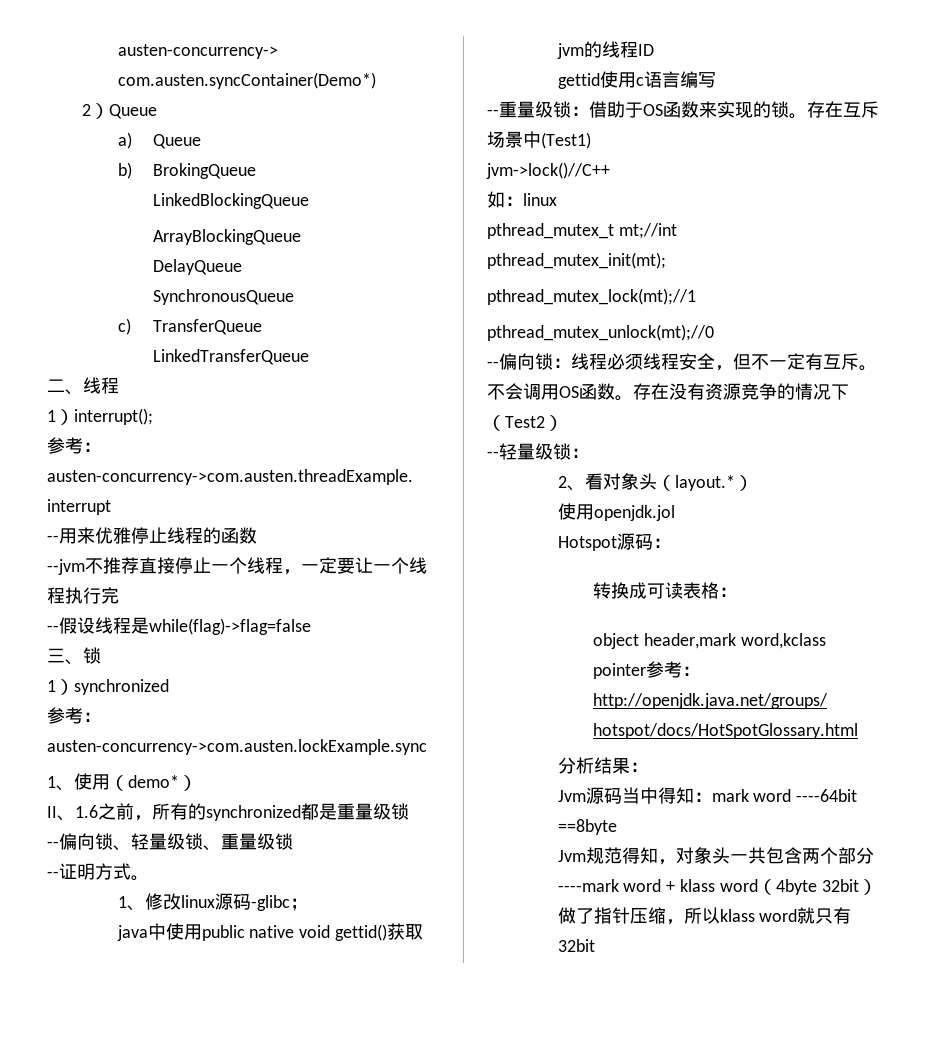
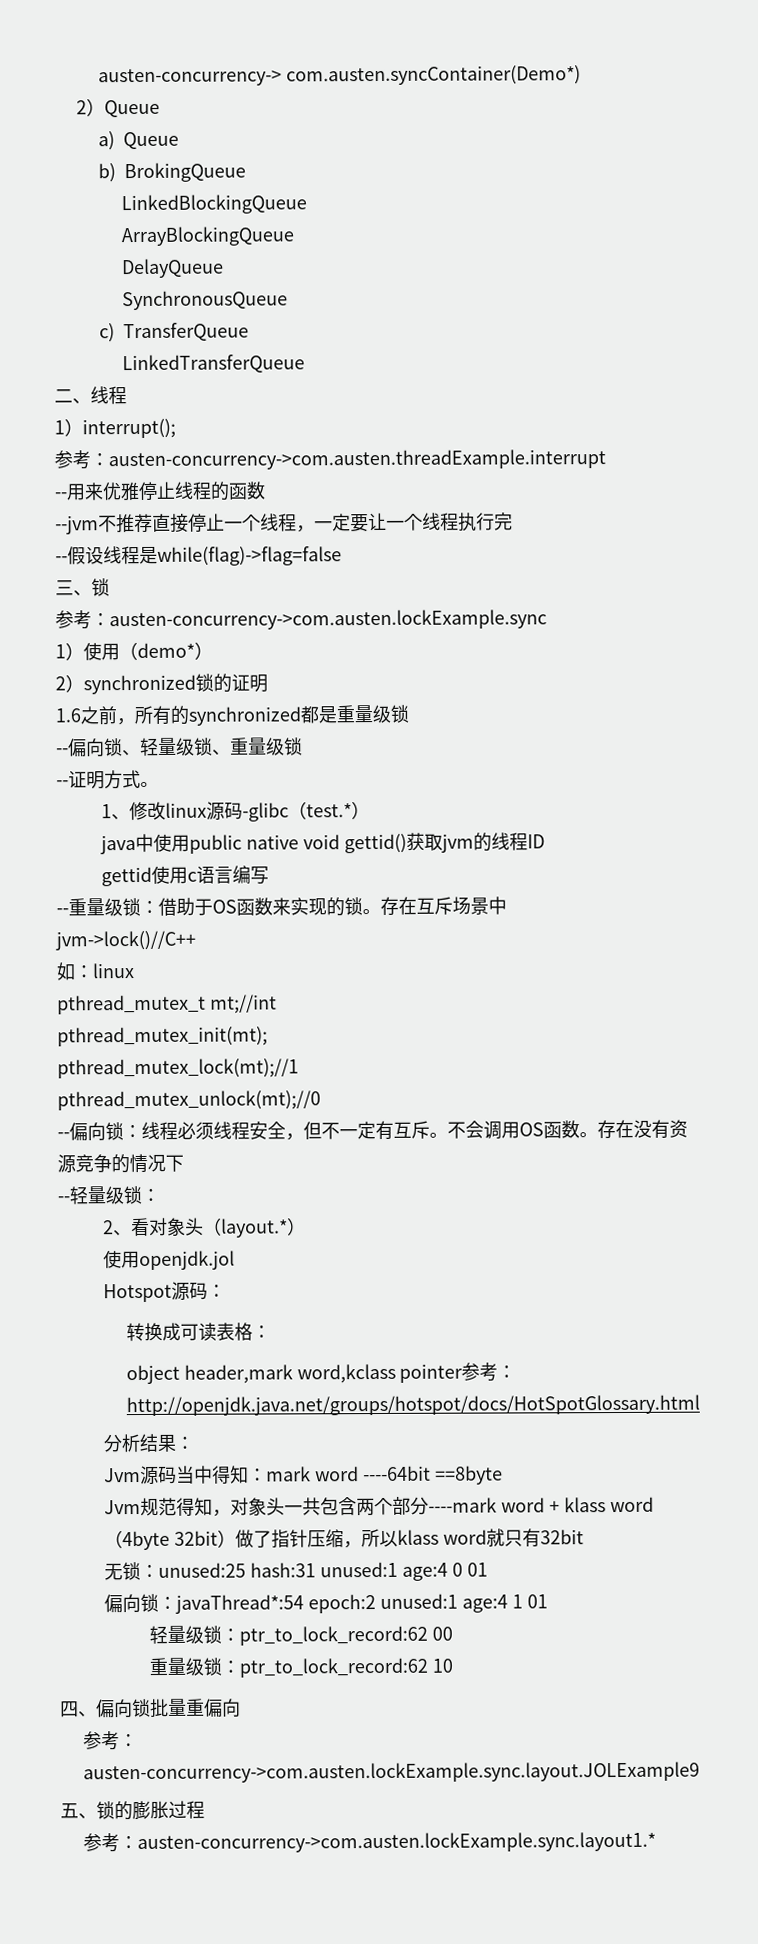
- 1）synchronized
- 1、使用（demo*）
+ 1）使用（demo*）
- II、1.6之前，所有的synchronized都是重量级锁
+ 2）synchronized锁的证明
+ 1.6之前，所有的synchronized都是重量级锁
- 1、修改linux源码-glibc；
+ 1、修改linux源码-glibc（test.*）
- 存在互斥场景中(Test1)
+ 存在互斥场景中
- 存在没有资源竞争的情况下（Test2）
+ 存在没有资源竞争的情况下
+ 无锁：unused:25 hash:31 unused:1 age:4 0 01
+ 偏向锁：javaThread*:54 epoch:2 unused:1 age:4 1 01
+ 轻量级锁：ptr_to_lock_record:62 00
+ 重量级锁：ptr_to_lock_record:62 10
+ 四、偏向锁批量重偏向
+ 参考：austen-concurrency->com.austen.lockExample.sync.layout.JOLExample9
+ 五、锁的膨胀过程
+ 参考：austen-concurrency->com.austen.lockExample.sync.layout1.*

